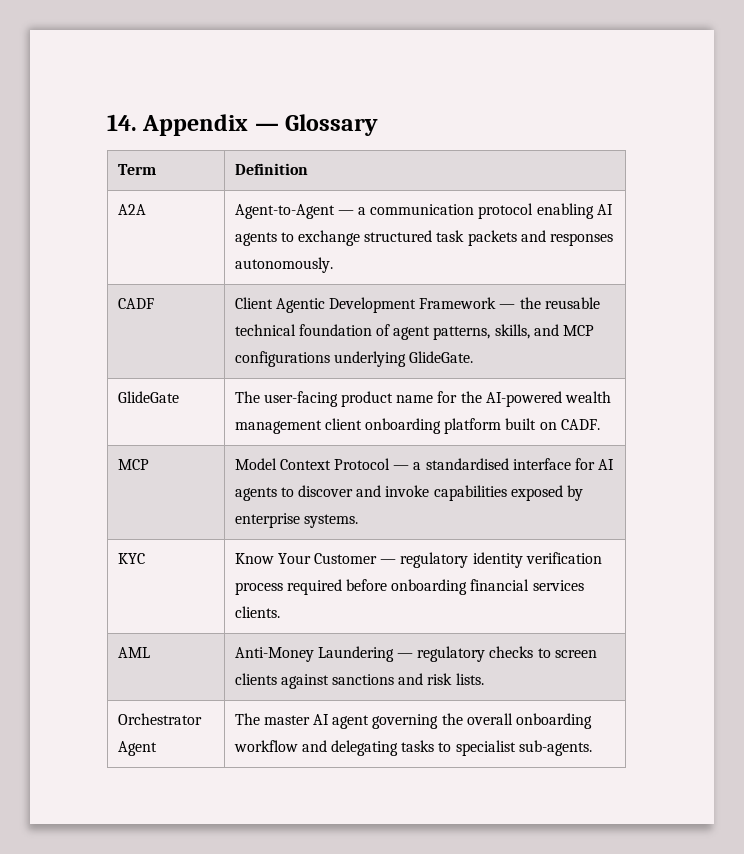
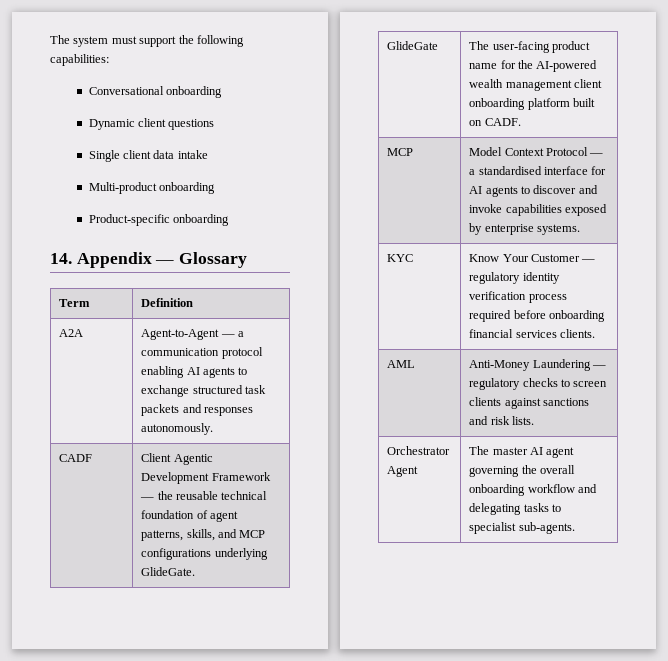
+ The system must support the following capabilities:
+ Conversational onboarding
+ Dynamic client questions
+ Single client data intake
+ Multi-product onboarding
+ Product-specific onboarding

